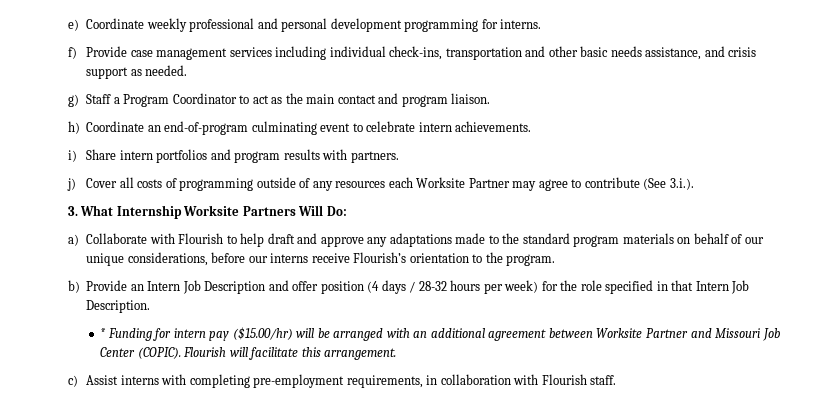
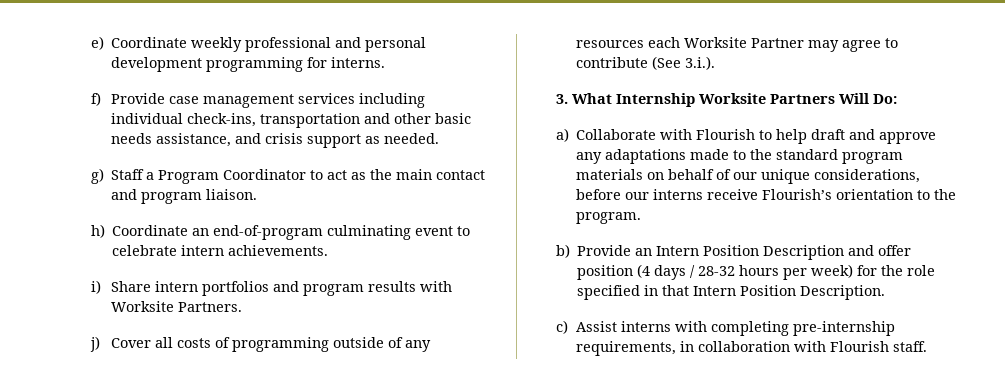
- i) Share intern portfolios and program results with partners.
+ i) Share intern portfolios and program results with Worksite Partners.
- b) Provide an Intern Job Description and offer position (4 days / 28-32 hours per week) for the role specified in that Intern Job Description.
+ b) Provide an Intern Position Description and offer position (4 days / 28-32 hours per week) for the role specified in that Intern Position Description.
- * Funding for intern pay ($15.00/hr) will be arranged with an additional agreement between Worksite Partner and Missouri Job Center (COPIC). Flourish will facilitate this arrangement.
- c) Assist interns with completing pre-employment requirements, in collaboration with Flourish staff.
+ c) Assist interns with completing pre-internship requirements, in collaboration with Flourish staff.

